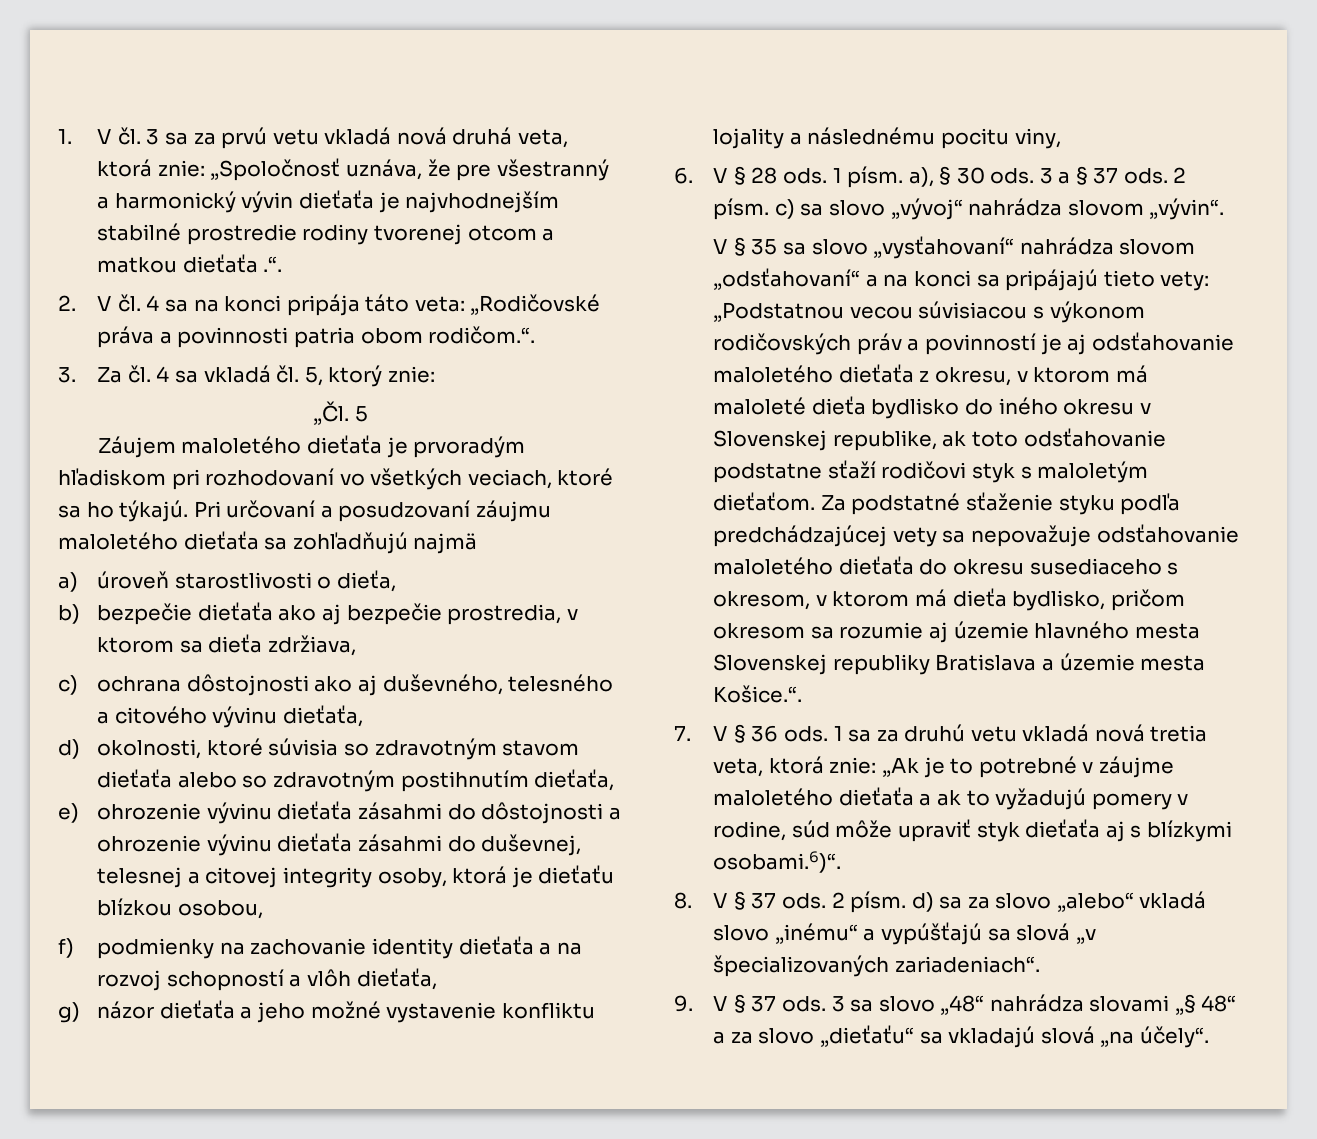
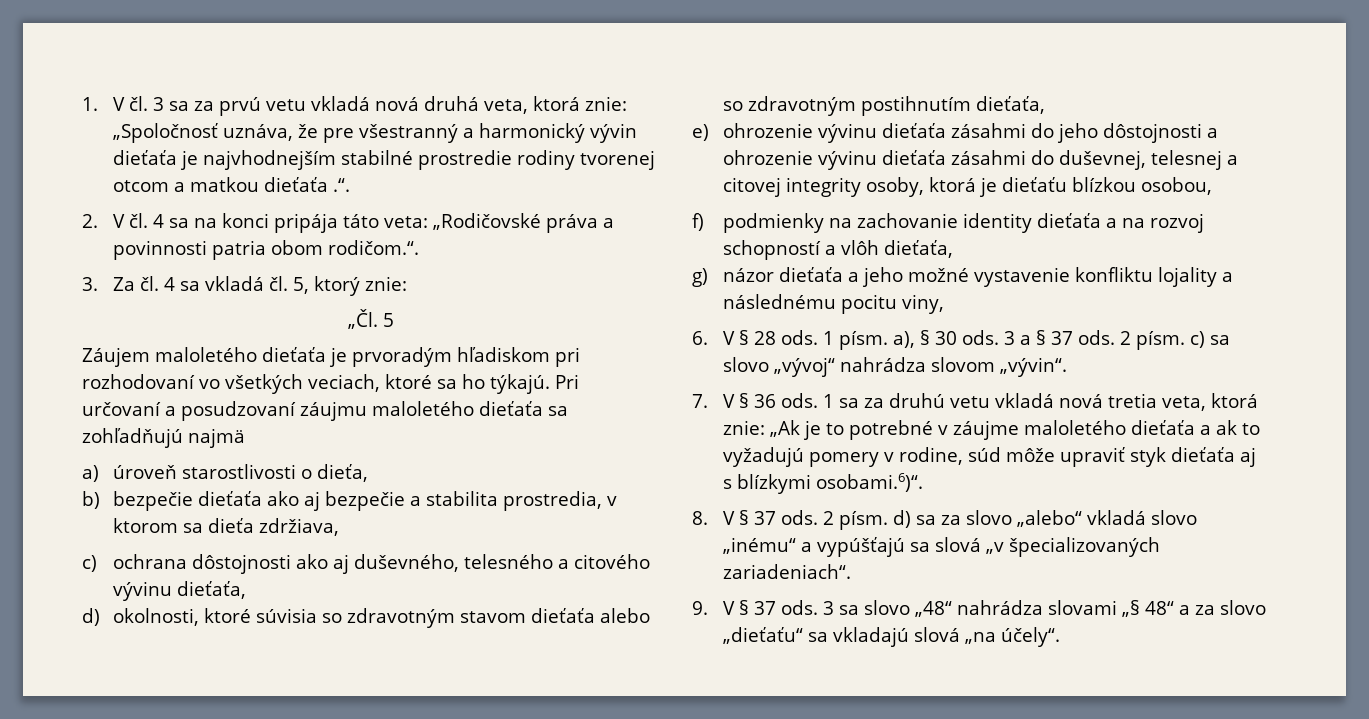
- b) bezpečie dieťaťa ako aj bezpečie prostredia, v ktorom sa dieťa zdržiava,
+ b) bezpečie dieťaťa ako aj bezpečie a stabilita prostredia, v ktorom sa dieťa zdržiava,
- e) ohrozenie vývinu dieťaťa zásahmi do dôstojnosti a ohrozenie vývinu dieťaťa zásahmi do duševnej, telesnej a citovej integrity osoby, ktorá je dieťaťu blízkou osobou,
+ e) ohrozenie vývinu dieťaťa zásahmi do jeho dôstojnosti a ohrozenie vývinu dieťaťa zásahmi do duševnej, telesnej a citovej integrity osoby, ktorá je dieťaťu blízkou osobou,
- V § 35 sa slovo „vysťahovaní“ nahrádza slovom „odsťahovaní“ a na konci sa pripájajú tieto vety: „Podstatnou vecou súvisiacou s výkonom rodičovských práv a povinností je aj odsťahovanie maloletého dieťaťa z okresu, v ktorom má maloleté dieťa bydlisko do iného okresu v Slovenskej republike, ak toto odsťahovanie podstatne sťaží rodičovi styk s maloletým dieťaťom. Za podstatné sťaženie styku podľa predchádzajúcej vety sa nepovažuje odsťahovanie maloletého dieťaťa do okresu susediaceho s okresom, v ktorom má dieťa bydlisko, pričom okresom sa rozumie aj územie hlavného mesta Slovenskej republiky Bratislava a územie mesta Košice.“.

